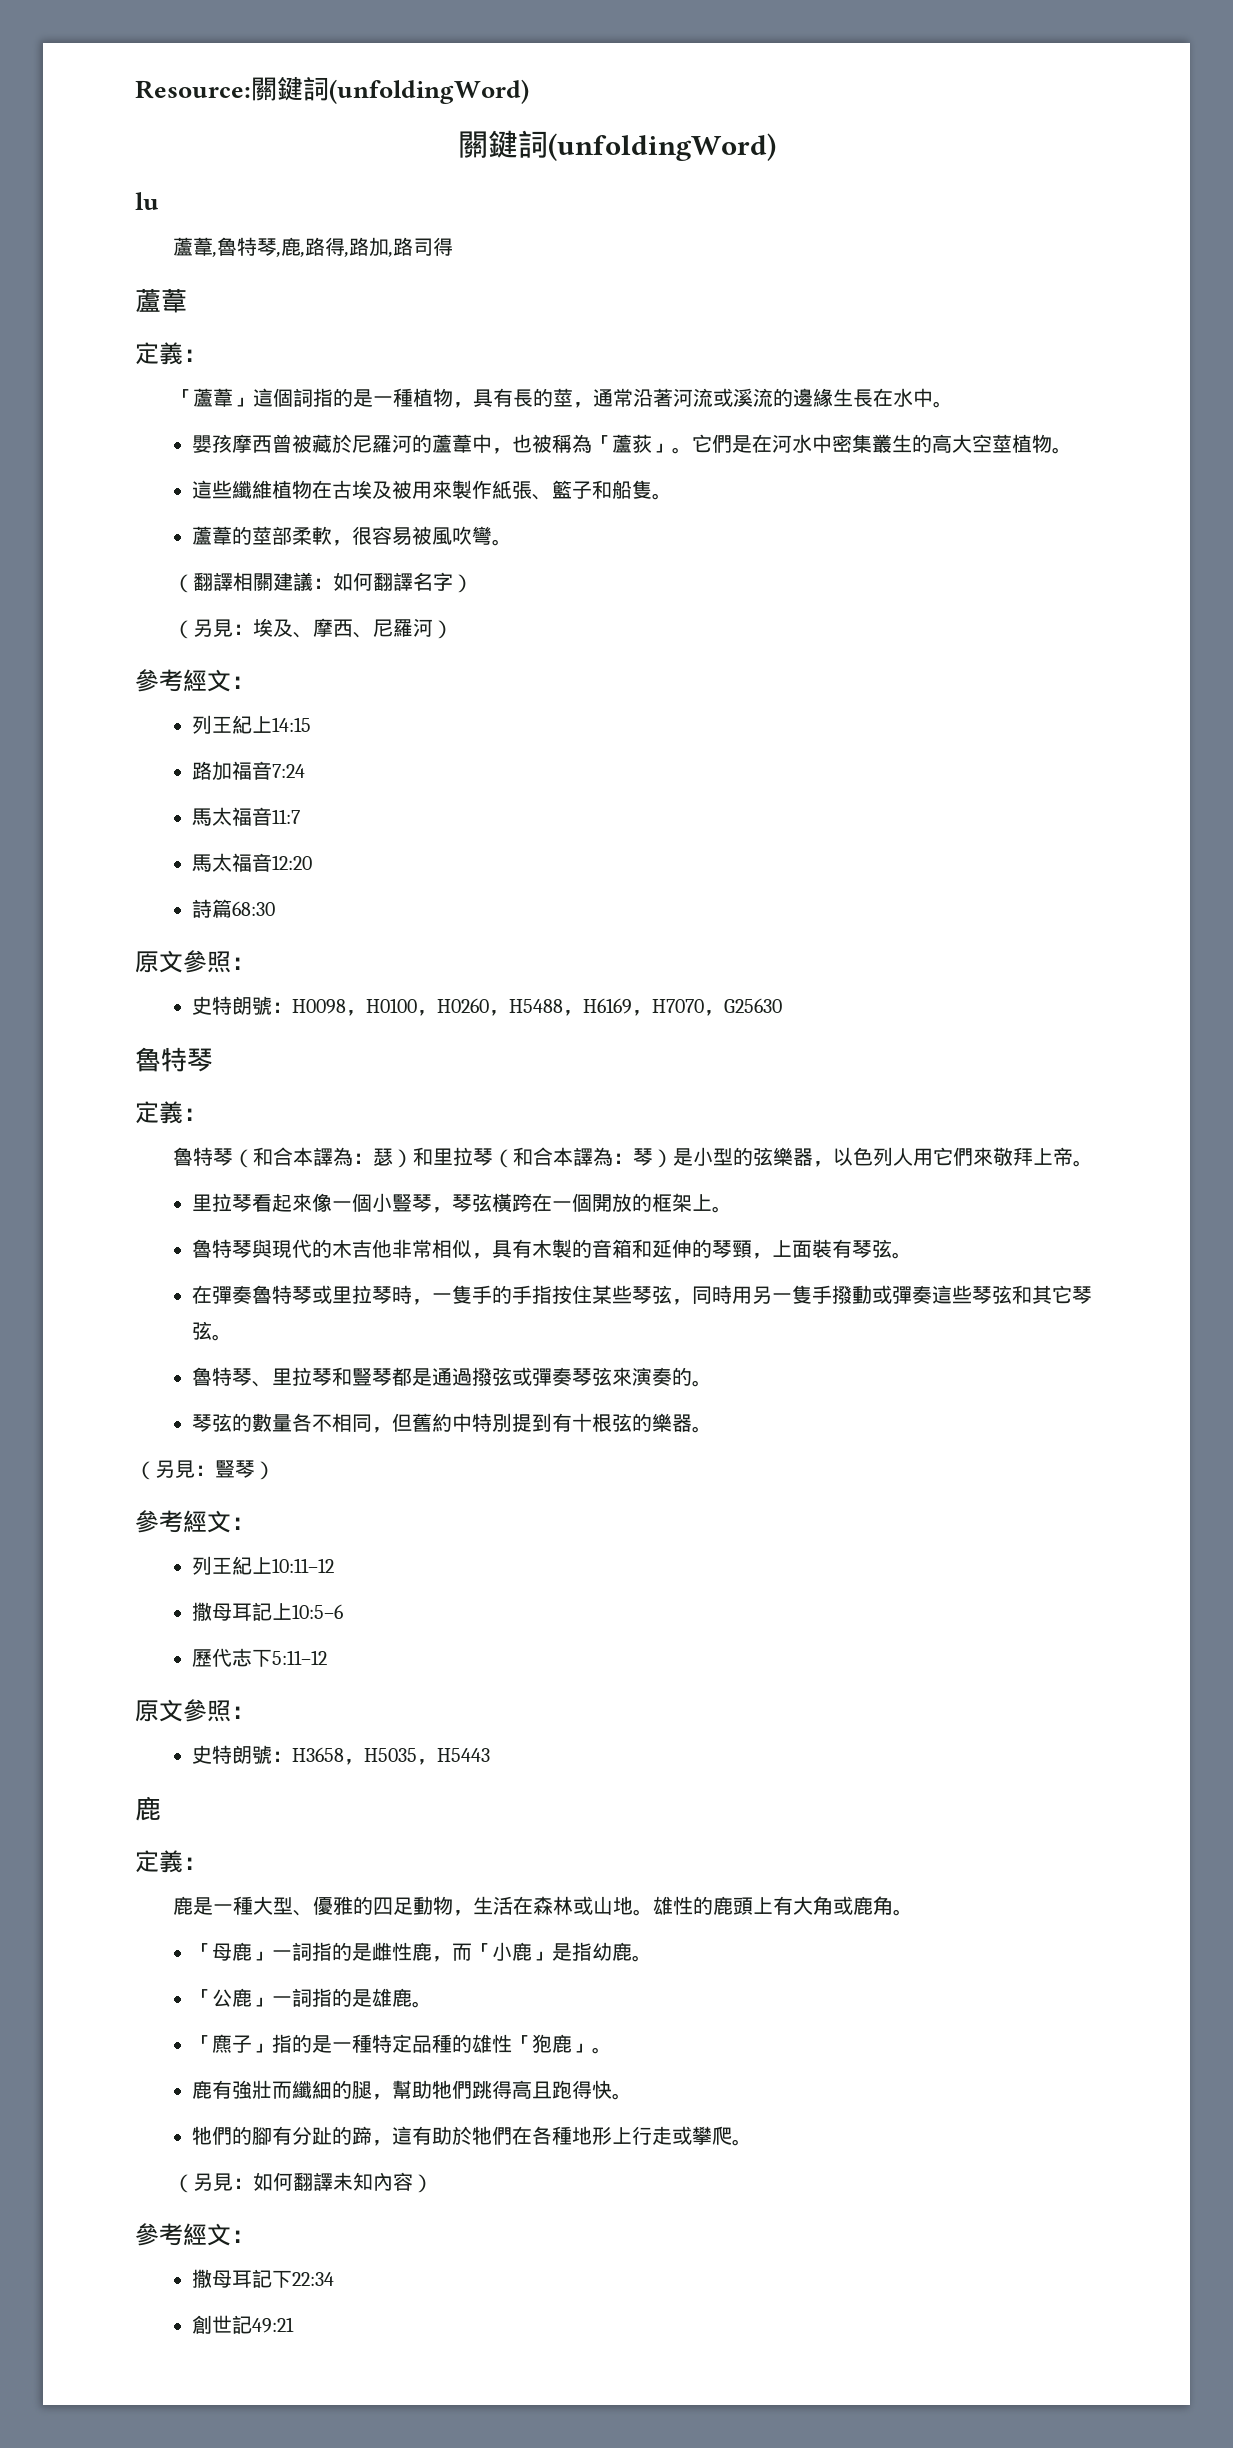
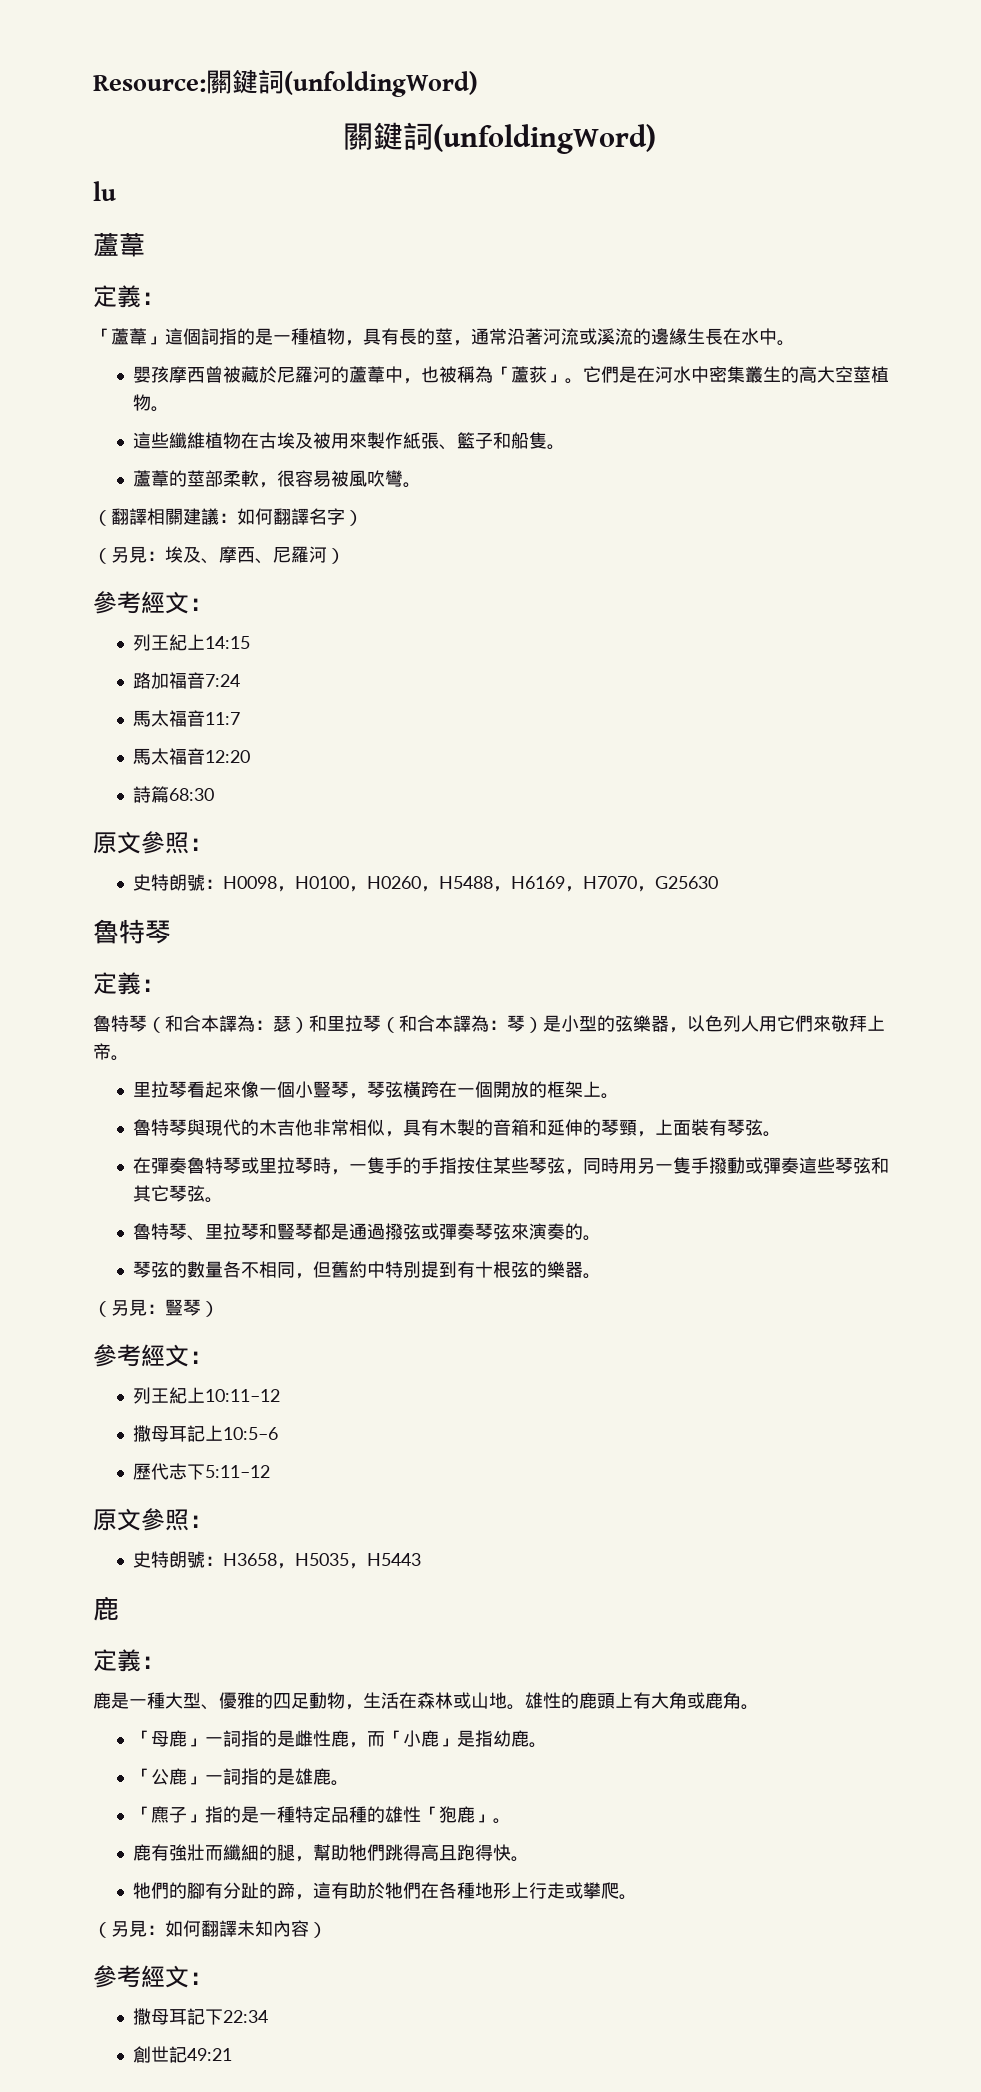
- 蘆葦,魯特琴,鹿,路得,路加,路司得

